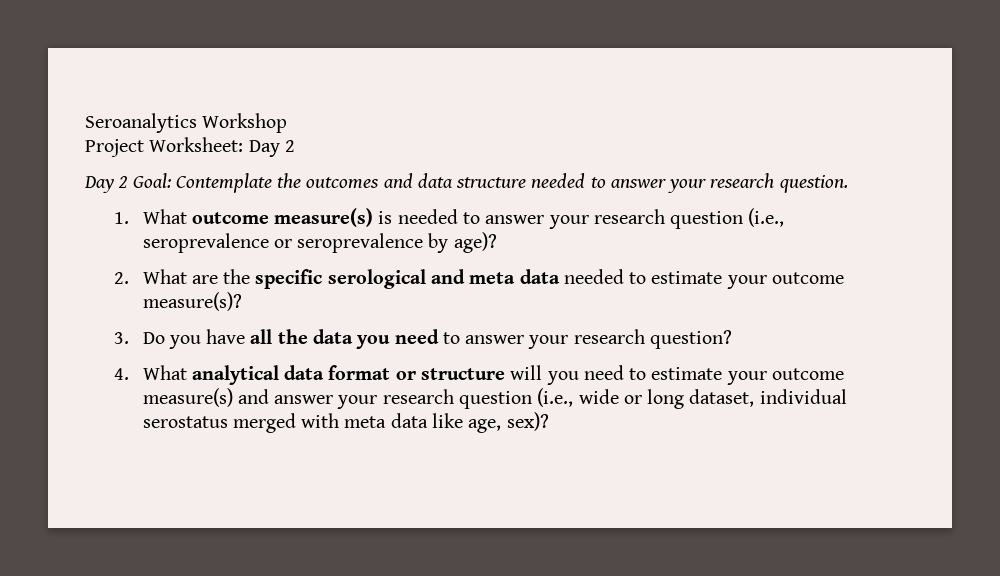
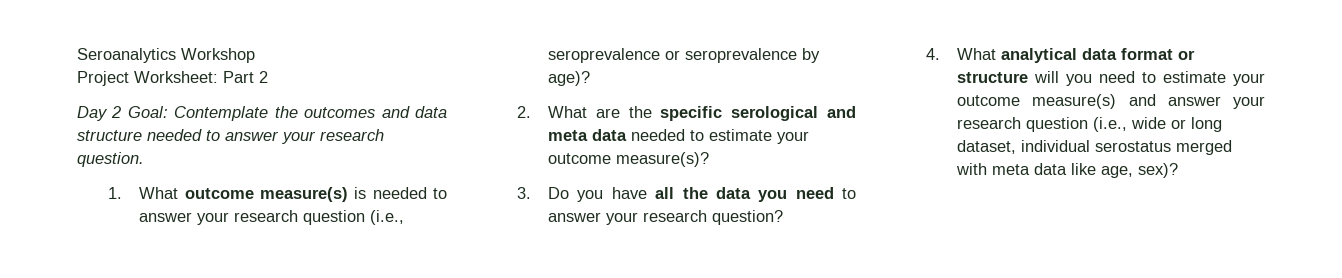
- Project Worksheet: Day 2
+ Project Worksheet: Part 2

